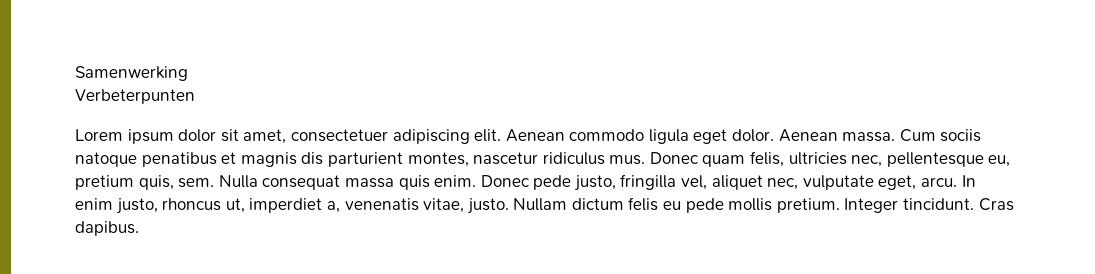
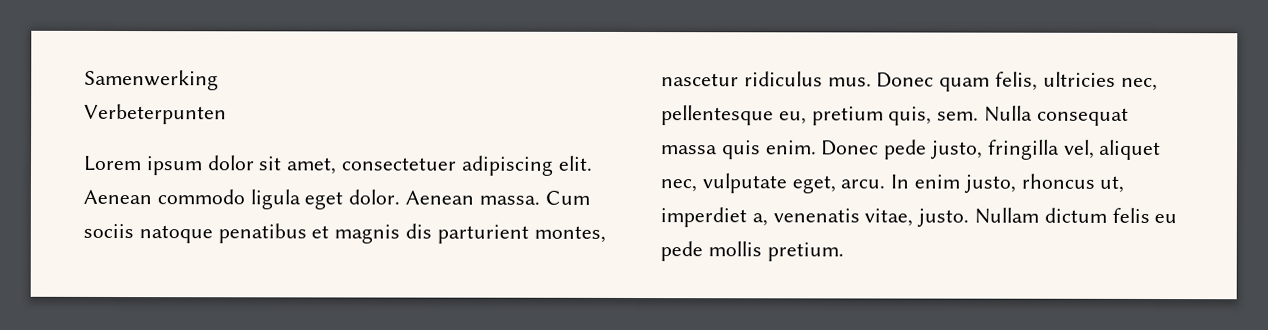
- Integer tincidunt. Cras dapibus.

